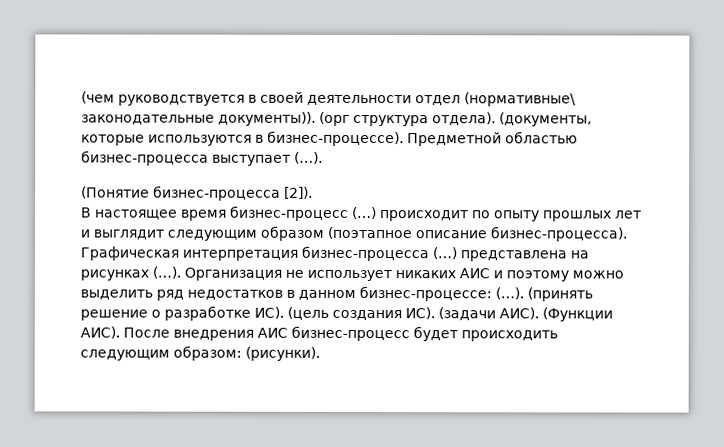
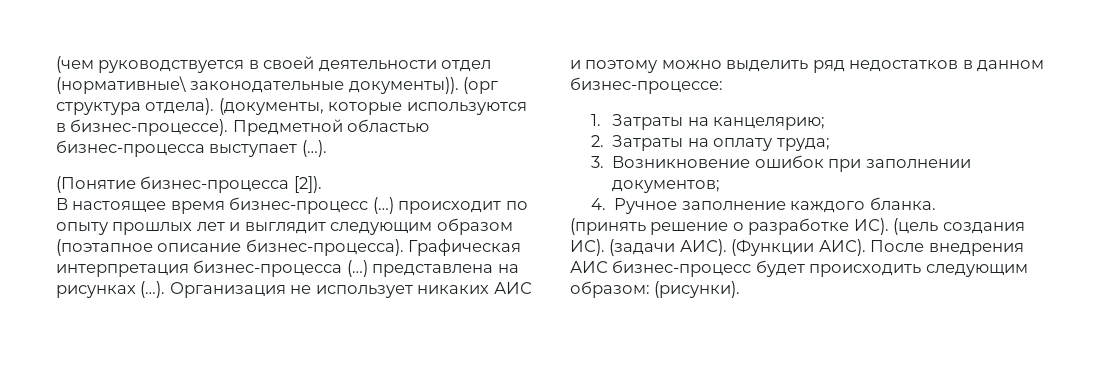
- Организация не использует никаких АИС и поэтому можно выделить ряд недостатков в данном бизнес-процессе: (…). (принять решение о разработке ИС). (цель создания ИС). (задачи АИС).
+ Организация не использует никаких АИС и поэтому можно выделить ряд недостатков в данном бизнес-процессе:
+ 1. Затраты на канцелярию;
+ 2. Затраты на оплату труда;
+ 3. Возникновение ошибок при заполнении документов;
+ 4. Ручное заполнение каждого бланка.
+ (принять решение о разработке ИС). (цель создания ИС). (задачи АИС).

